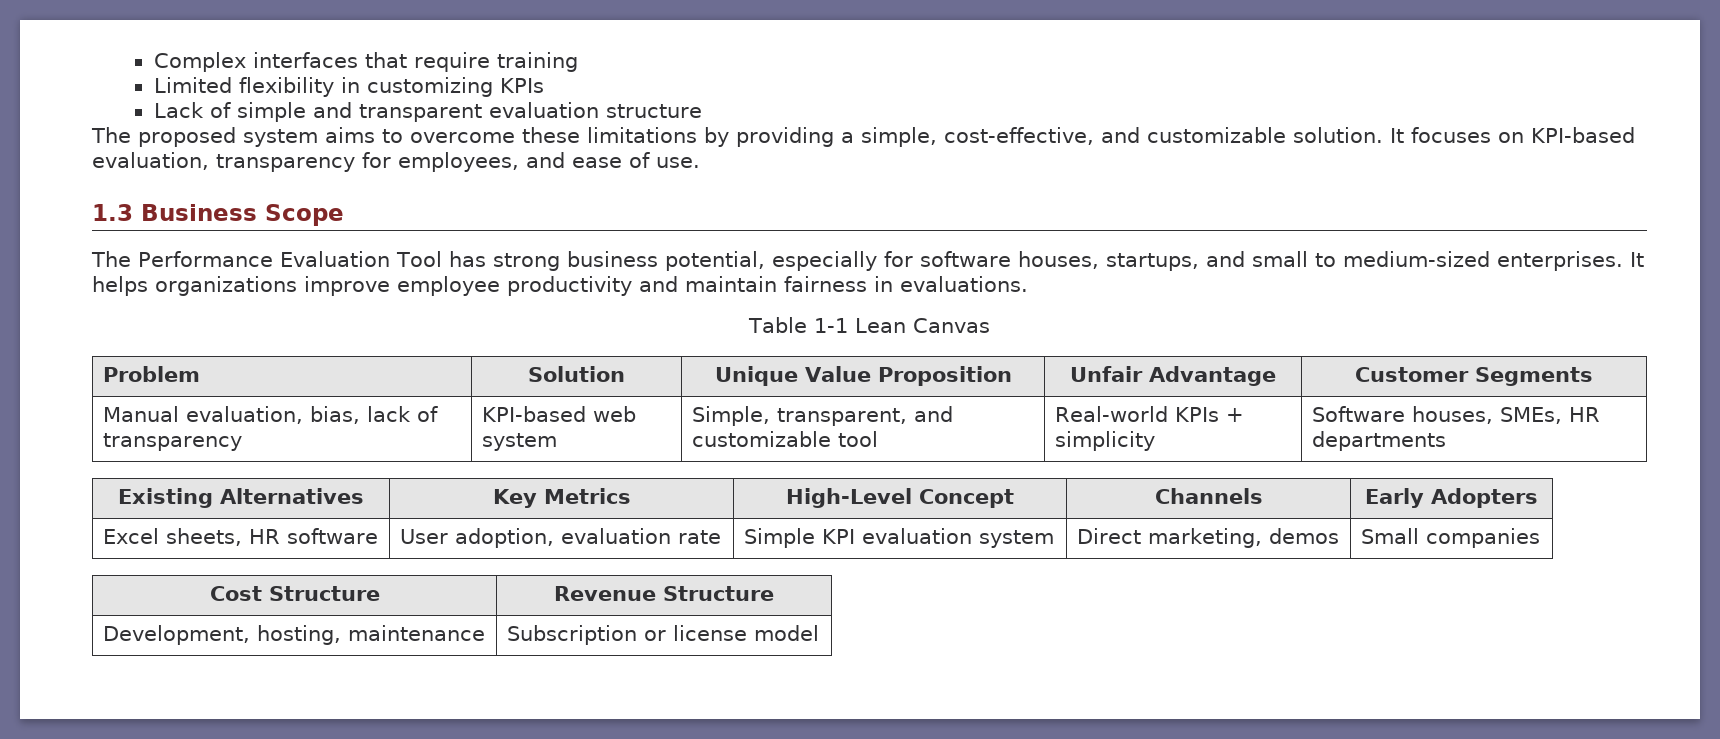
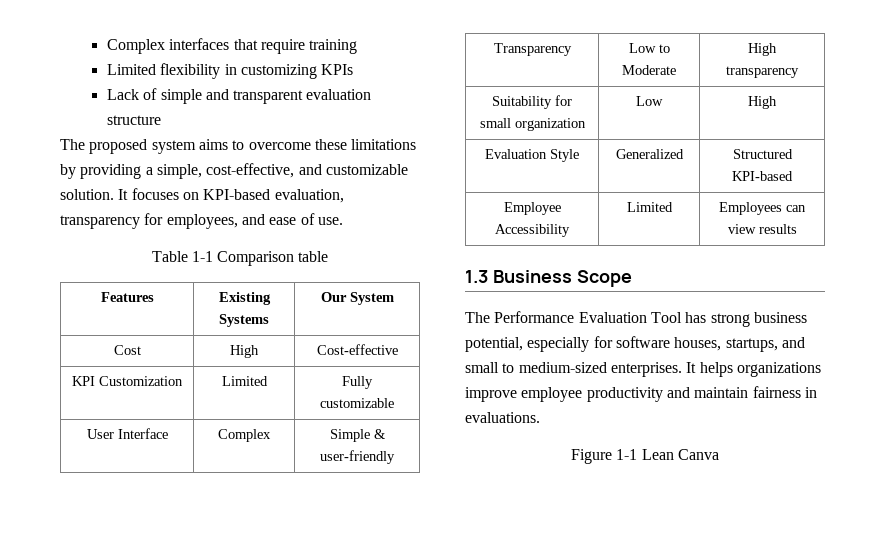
+ Table 1-1 Comparison table
+ Features | Existing Systems | Our System
+ Cost | High | Cost-effective
+ KPI Customization | Limited | Fully customizable
+ User Interface | Complex | Simple & user-friendly
+ Transparency | Low to Moderate | High transparency
+ Suitability for small organization | Low | High
+ Evaluation Style | Generalized | Structured KPI-based
+ Employee Accessibility | Limited | Employees can view results
- Table 1-1 Lean Canvas
- Problem | Solution | Unique Value Proposition | Unfair Advantage | Customer Segments
- Manual evaluation, bias, lack of transparency | KPI-based web system | Simple, transparent, and customizable tool | Real-world KPIs + simplicity | Software houses, SMEs, HR departments
- Existing Alternatives | Key Metrics | High-Level Concept | Channels | Early Adopters
- Excel sheets, HR software | User adoption, evaluation rate | Simple KPI evaluation system | Direct marketing, demos | Small companies
- Cost Structure | Revenue Structure
- Development, hosting, maintenance | Subscription or license model
+ Figure 1-1 Lean Canva

